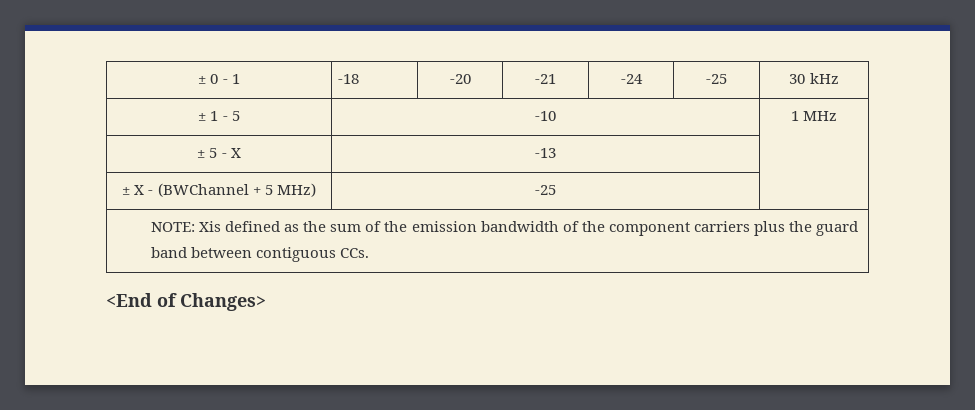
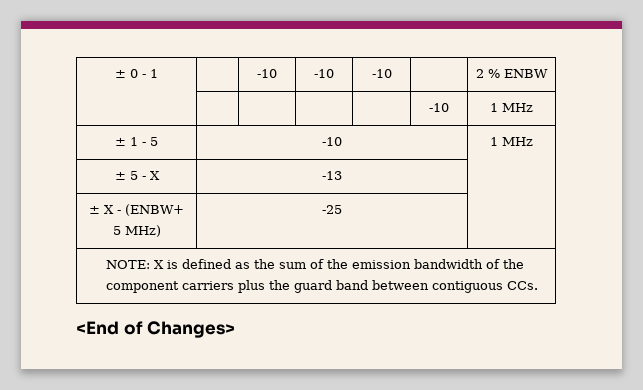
- ± 0 - 1 | -18 | -20 | -21 | -24 | -25 | 30 kHz
+ ± 0 - 1 | | -10 | -10 | -10 | | 2 % ENBW
+ | | | | | -10 | 1 MHz
- ± X - (BWChannel + 5 MHz) | -25 |
+ ± X - (ENBW+ 5 MHz) | -25 |
- NOTE: Xis defined as the sum of the emission bandwidth of the component carriers plus the guard band between contiguous CCs.
+ NOTE: X is defined as the sum of the emission bandwidth of the component carriers plus the guard band between contiguous CCs.

